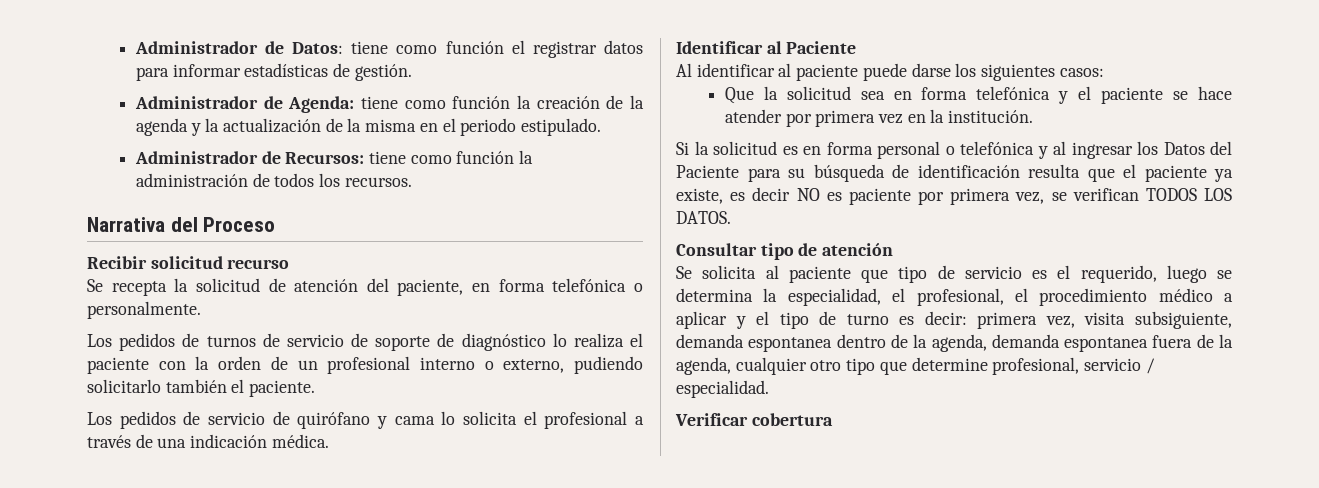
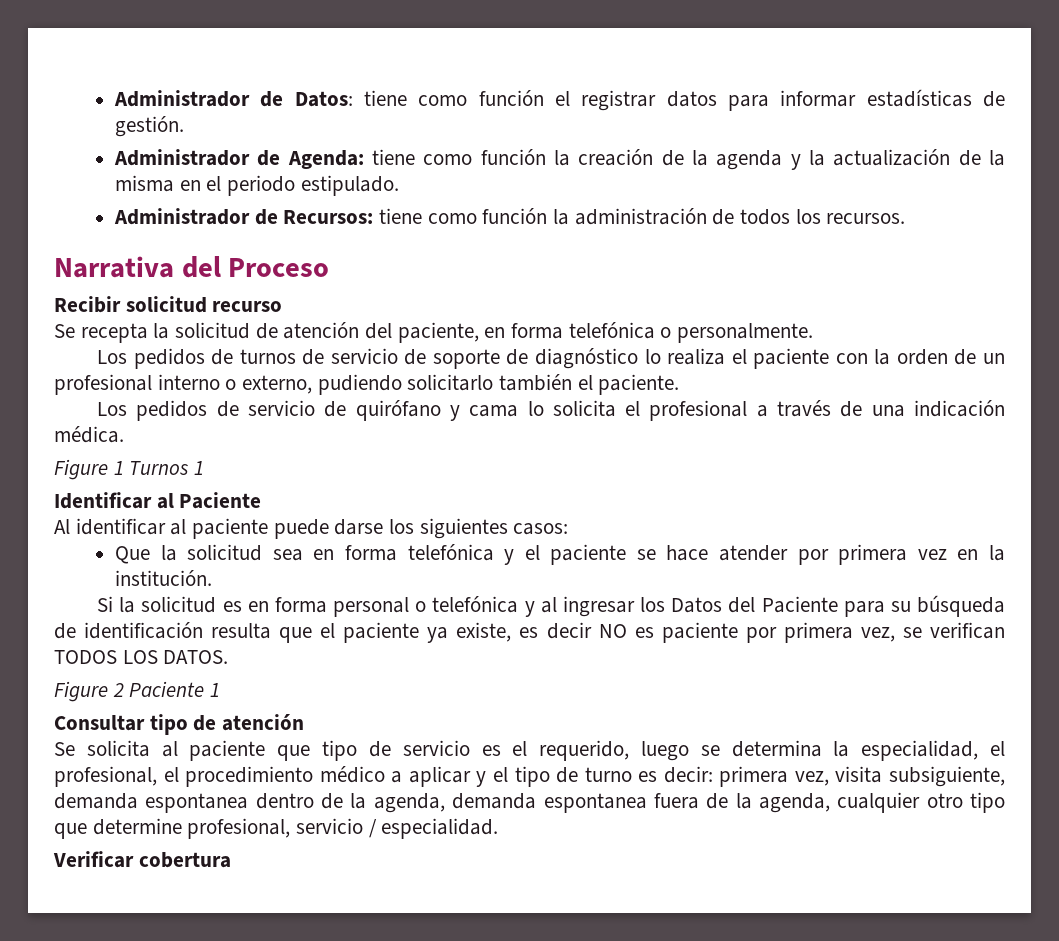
+ Figure 1 Turnos 1
+ Figure 2 Paciente 1

